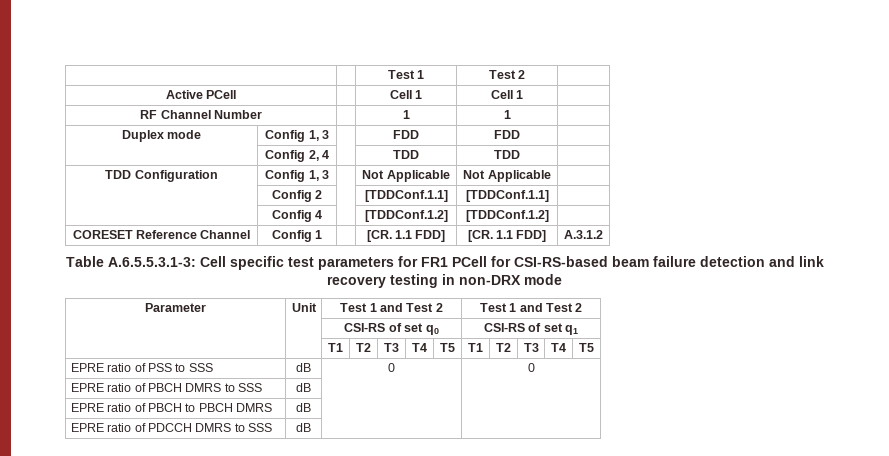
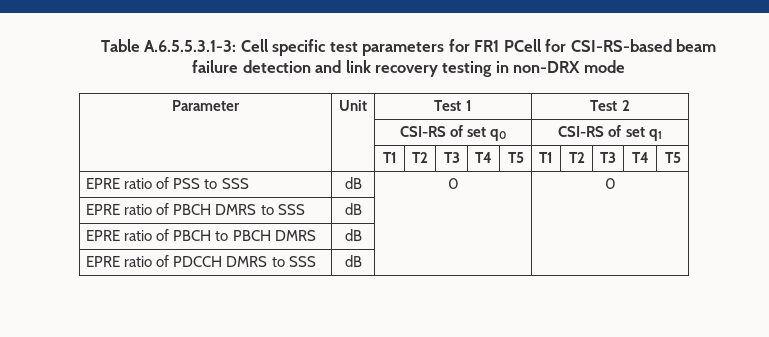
- | | Test 1 | Test 2 |
- Active PCell | | Cell 1 | Cell 1 |
- RF Channel Number | | 1 | 1 |
- Duplex mode | Config 1, 3 | | FDD | FDD |
- | Config 2, 4 | | TDD | TDD |
- TDD Configuration | Config 1, 3 | | Not Applicable | Not Applicable |
- | Config 2 | | [TDDConf.1.1] | [TDDConf.1.1] |
- | Config 4 | | [TDDConf.1.2] | [TDDConf.1.2] |
- CORESET Reference Channel | Config 1 | | [CR. 1.1 FDD] | [CR. 1.1 FDD] | A.3.1.2
- Parameter | Unit | Test 1 and Test 2 | Test 1 and Test 2
+ Parameter | Unit | Test 1 | Test 2

